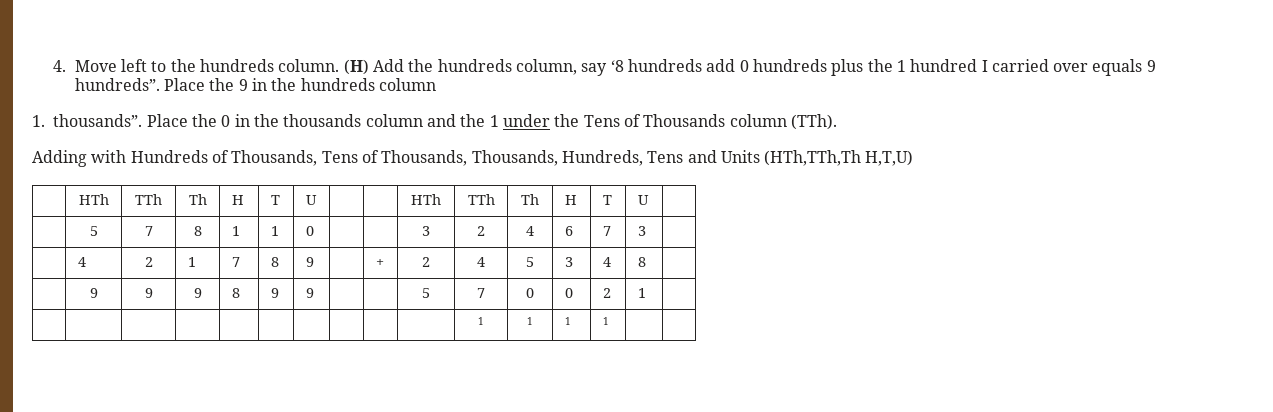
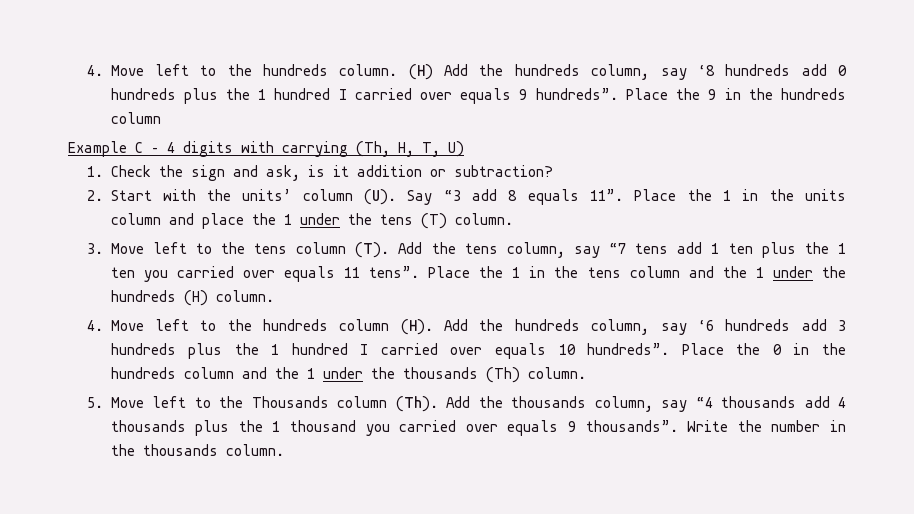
- 1. thousands”. Place the 0 in the thousands column and the 1 under the Tens of Thousands column (TTh).
- Adding with Hundreds of Thousands, Tens of Thousands, Thousands, Hundreds, Tens and Units (HTh,TTh,Th H,T,U)
- | HTh | TTh | Th | H | T | U | | | HTh | TTh | Th | H | T | U |
- | 5 | 7 | 8 | 1 | 1 | 0 | | | 3 | 2 | 4 | 6 | 7 | 3 |
- | 4 | 2 | 1 | 7 | 8 | 9 | | + | 2 | 4 | 5 | 3 | 4 | 8 |
- | 9 | 9 | 9 | 8 | 9 | 9 | | | 5 | 7 | 0 | 0 | 2 | 1 |
- | | | | | | | | | | 1 | 1 | 1 | 1 | |
+ Example C – 4 digits with carrying (Th, H, T, U)
+ 1. Check the sign and ask, is it addition or subtraction?
+ 2. Start with the units’ column (U). Say “3 add 8 equals 11”. Place the 1 in the units column and place the 1 under the tens (T) column.
+ 3. Move left to the tens column (T). Add the tens column, say “7 tens add 1 ten plus the 1 ten you carried over equals 11 tens”. Place the 1 in the tens column and the 1 under the hundreds (H) column.
+ 4. Move left to the hundreds column (H). Add the hundreds column, say ‘6 hundreds add 3 hundreds plus the 1 hundred I carried over equals 10 hundreds”. Place the 0 in the hundreds column and the 1 under the thousands (Th) column.
+ 5. Move left to the Thousands column (Th). Add the thousands column, say “4 thousands add 4 thousands plus the 1 thousand you carried over equals 9 thousands”. Write the number in the thousands column.

